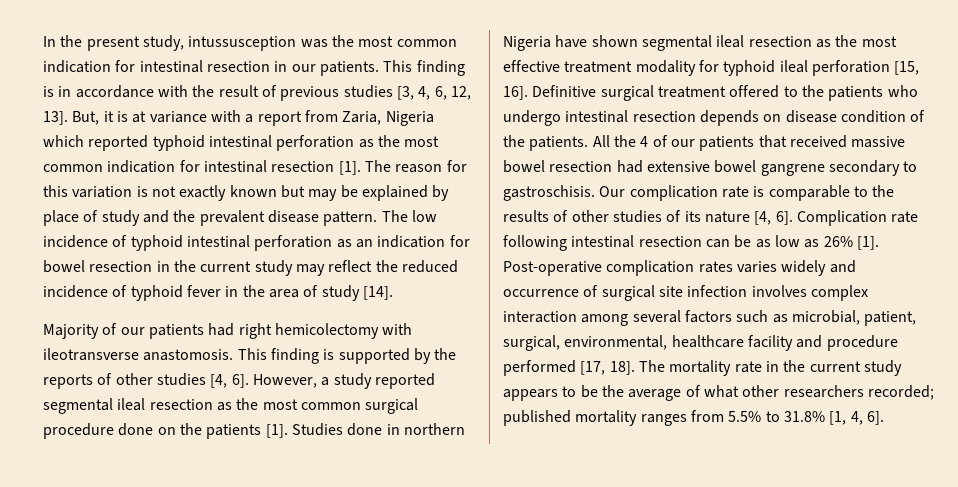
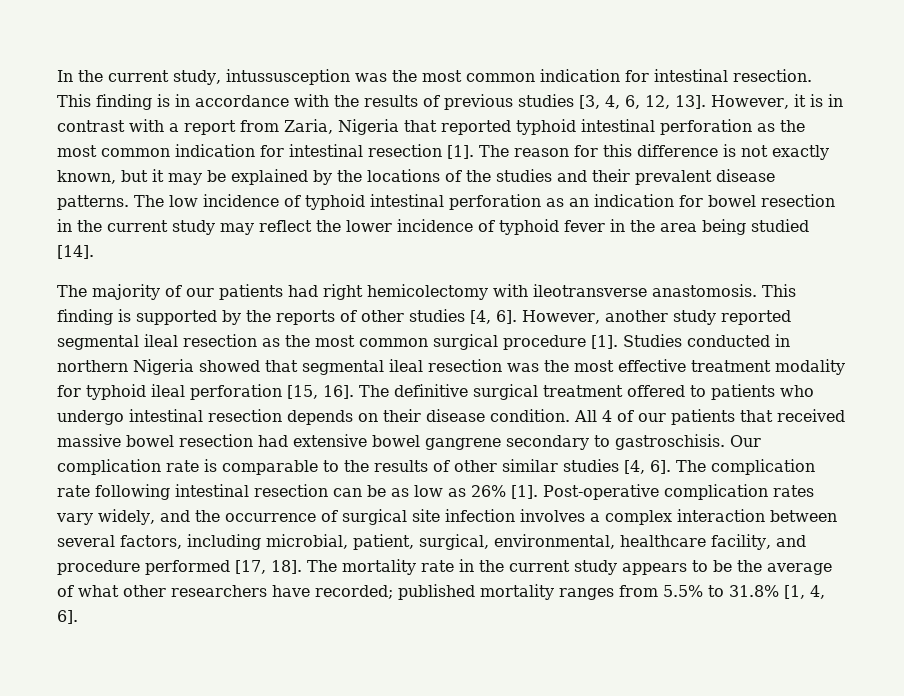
- In the present study, intussusception was the most common indication for intestinal resection in our patients.
+ In the current study, intussusception was the most common indication for intestinal resection.
- This finding is in accordance with the result of previous studies [3, 4, 6, 12, 13].
+ This finding is in accordance with the results of previous studies [3, 4, 6, 12, 13].
- But, it is at variance with a report from Zaria, Nigeria which reported typhoid intestinal perforation as the most common indication for intestinal resection [1].
+ However, it is in contrast with a report from Zaria, Nigeria that reported typhoid intestinal perforation as the most common indication for intestinal resection [1].
- The reason for this variation is not exactly known but may be explained by place of study and the prevalent disease pattern.
+ The reason for this difference is not exactly known, but it may be explained by the locations of the studies and their prevalent disease patterns.
- The low incidence of typhoid intestinal perforation as an indication for bowel resection in the current study may reflect the reduced incidence of typhoid fever in the area of study [14].
+ The low incidence of typhoid intestinal perforation as an indication for bowel resection in the current study may reflect the lower incidence of typhoid fever in the area being studied [14].
- Majority of our patients had right hemicolectomy with ileotransverse anastomosis.
+ The majority of our patients had right hemicolectomy with ileotransverse anastomosis.
- However, a study reported segmental ileal resection as the most common surgical procedure done on the patients [1].
+ However, another study reported segmental ileal resection as the most common surgical procedure [1].
- Studies done in northern Nigeria have shown segmental ileal resection as the most effective treatment modality for typhoid ileal perforation [15, 16].
+ Studies conducted in northern Nigeria showed that segmental ileal resection was the most effective treatment modality for typhoid ileal perforation [15, 16].
- Definitive surgical treatment offered to the patients who undergo intestinal resection depends on disease condition of the patients. All the 4 of our patients that received massive bowel resection had extensive bowel gangrene secondary to gastroschisis.
+ The definitive surgical treatment offered to patients who undergo intestinal resection depends on their disease condition. All 4 of our patients that received massive bowel resection had extensive bowel gangrene secondary to gastroschisis.
- Our complication rate is comparable to the results of other studies of its nature [4, 6]. Complication rate following intestinal resection can be as low as 26% [1].
+ Our complication rate is comparable to the results of other similar studies [4, 6]. The complication rate following intestinal resection can be as low as 26% [1].
- Post-operative complication rates varies widely and occurrence of surgical site infection involves complex interaction among several factors such as microbial, patient, surgical, environmental, healthcare facility and procedure performed [17, 18].
+ Post-operative complication rates vary widely, and the occurrence of surgical site infection involves a complex interaction between several factors, including microbial, patient, surgical, environmental, healthcare facility, and procedure performed [17, 18].
- The mortality rate in the current study appears to be the average of what other researchers recorded; published mortality ranges from 5.5% to 31.8% [1, 4, 6].
+ The mortality rate in the current study appears to be the average of what other researchers have recorded; published mortality ranges from 5.5% to 31.8% [1, 4, 6].

